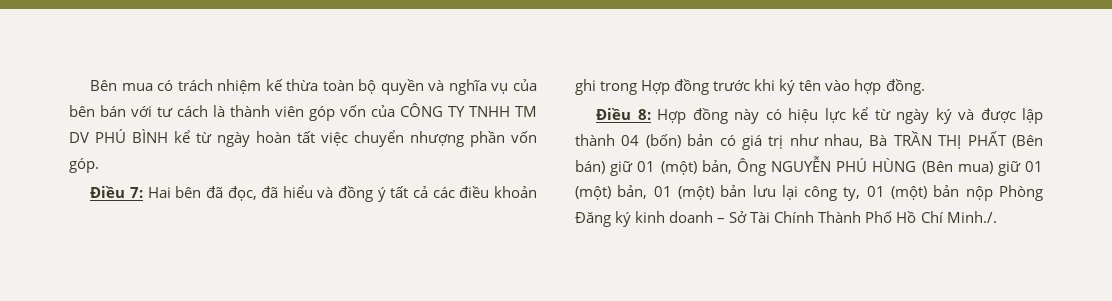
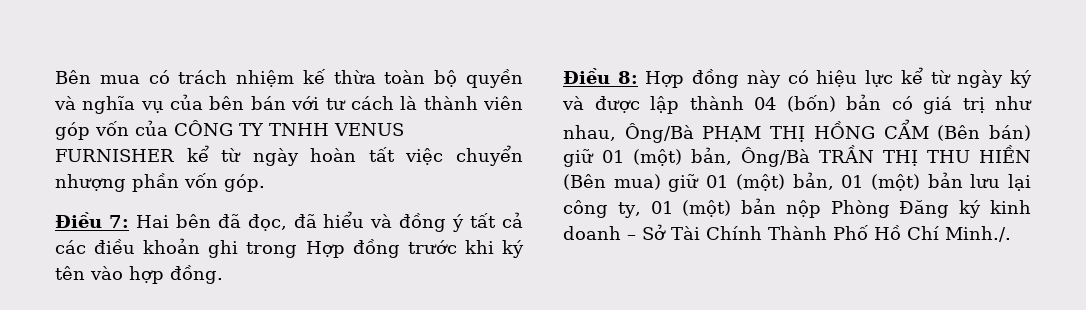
- Bên mua có trách nhiệm kế thừa toàn bộ quyền và nghĩa vụ của bên bán với tư cách là thành viên góp vốn của CÔNG TY TNHH TM DV PHÚ BÌNH kể từ ngày hoàn tất việc chuyển nhượng phần vốn góp.
+ Bên mua có trách nhiệm kế thừa toàn bộ quyền và nghĩa vụ của bên bán với tư cách là thành viên góp vốn của CÔNG TY TNHH VENUS FURNISHER kể từ ngày hoàn tất việc chuyển nhượng phần vốn góp.
- Hợp đồng này có hiệu lực kể từ ngày ký và được lập thành 04 (bốn) bản có giá trị như nhau, Bà TRẦN THỊ PHẤT (Bên bán) giữ 01 (một) bản, Ông NGUYỄN PHÚ HÙNG (Bên mua) giữ 01 (một) bản, 01 (một) bản lưu lại công ty, 01 (một) bản nộp Phòng Đăng ký kinh doanh – Sở Tài Chính Thành Phố Hồ Chí Minh./.
+ Hợp đồng này có hiệu lực kể từ ngày ký và được lập thành 04 (bốn) bản có giá trị như nhau, Ông/Bà PHẠM THỊ HỒNG CẨM (Bên bán) giữ 01 (một) bản, Ông/Bà TRẦN THỊ THU HIỀN (Bên mua) giữ 01 (một) bản, 01 (một) bản lưu lại công ty, 01 (một) bản nộp Phòng Đăng ký kinh doanh – Sở Tài Chính Thành Phố Hồ Chí Minh./.

